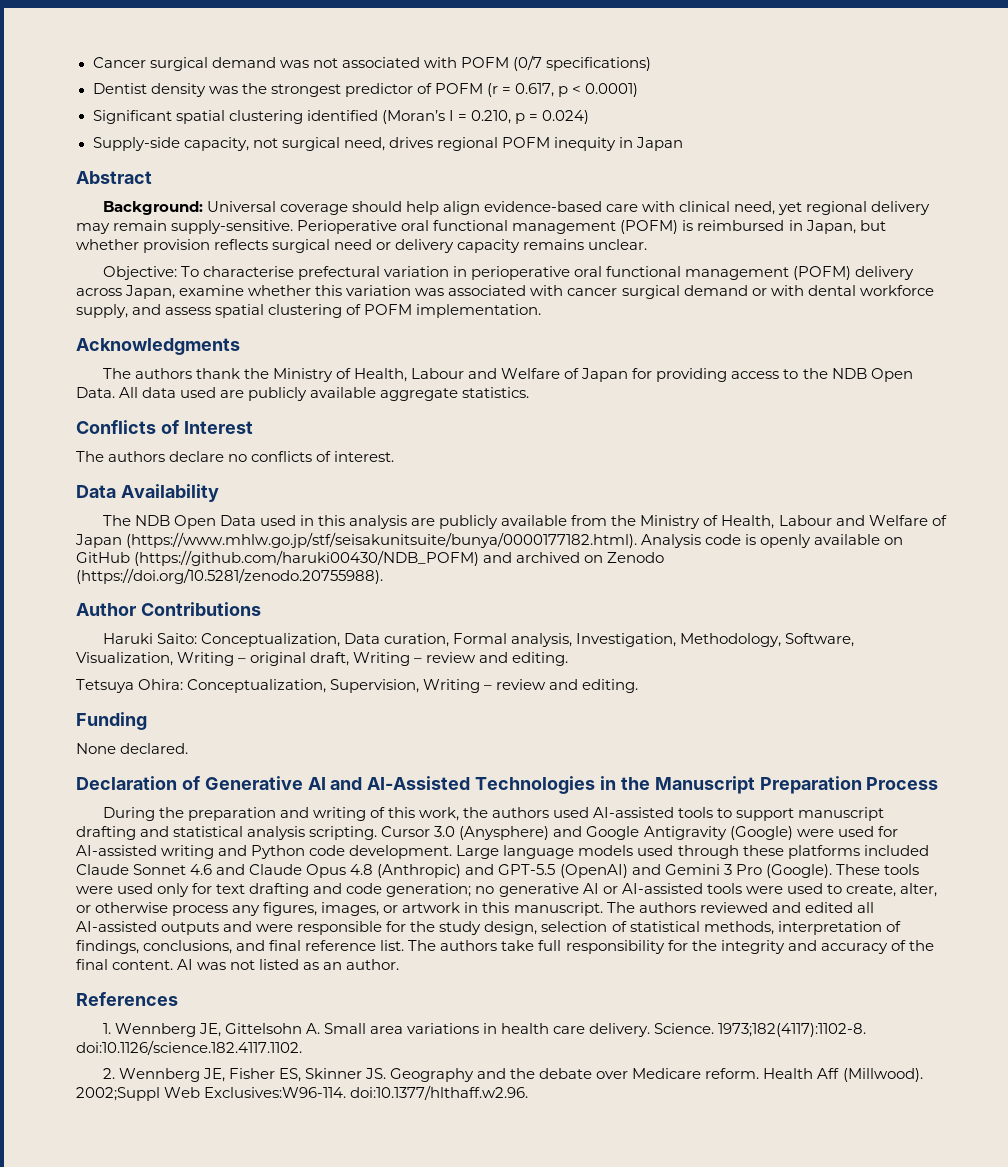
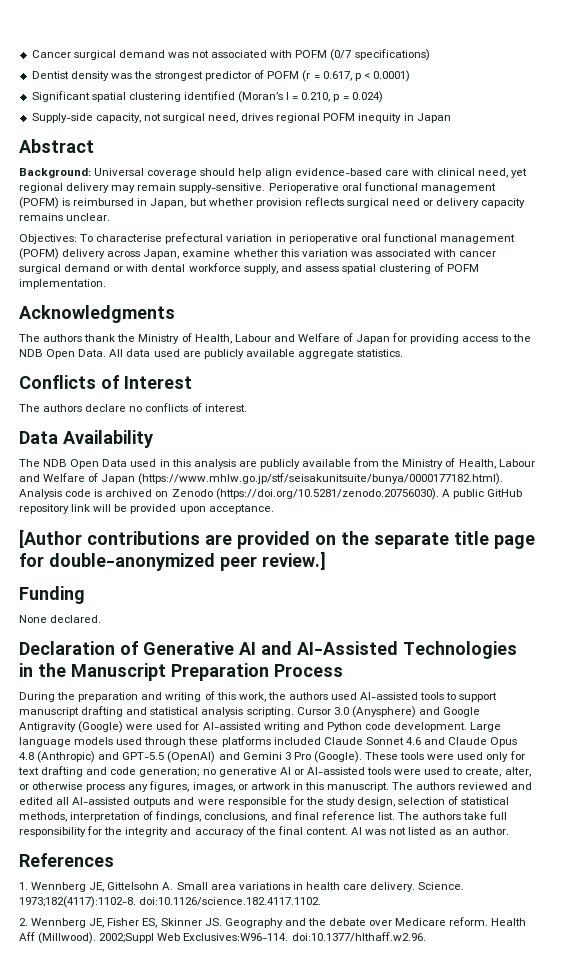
- Objective: To characterise prefectural variation in perioperative oral functional management (POFM) delivery across Japan, examine whether this variation was associated with cancer surgical demand or with dental workforce supply, and assess spatial clustering of POFM implementation.
+ Objectives: To characterise prefectural variation in perioperative oral functional management (POFM) delivery across Japan, examine whether this variation was associated with cancer surgical demand or with dental workforce supply, and assess spatial clustering of POFM implementation.
- The NDB Open Data used in this analysis are publicly available from the Ministry of Health, Labour and Welfare of Japan (https://www.mhlw.go.jp/stf/seisakunitsuite/bunya/0000177182.html). Analysis code is openly available on GitHub (https://github.com/haruki00430/NDB_POFM) and archived on Zenodo (https://doi.org/10.5281/zenodo.20755988).
- Author Contributions
- Haruki Saito: Conceptualization, Data curation, Formal analysis, Investigation, Methodology, Software, Visualization, Writing – original draft, Writing – review and editing.
- Tetsuya Ohira: Conceptualization, Supervision, Writing – review and editing.
+ The NDB Open Data used in this analysis are publicly available from the Ministry of Health, Labour and Welfare of Japan (https://www.mhlw.go.jp/stf/seisakunitsuite/bunya/0000177182.html). Analysis code is archived on Zenodo (https://doi.org/10.5281/zenodo.20756030). A public GitHub repository link will be provided upon acceptance.
+ [Author contributions are provided on the separate title page for double-anonymized peer review.]

